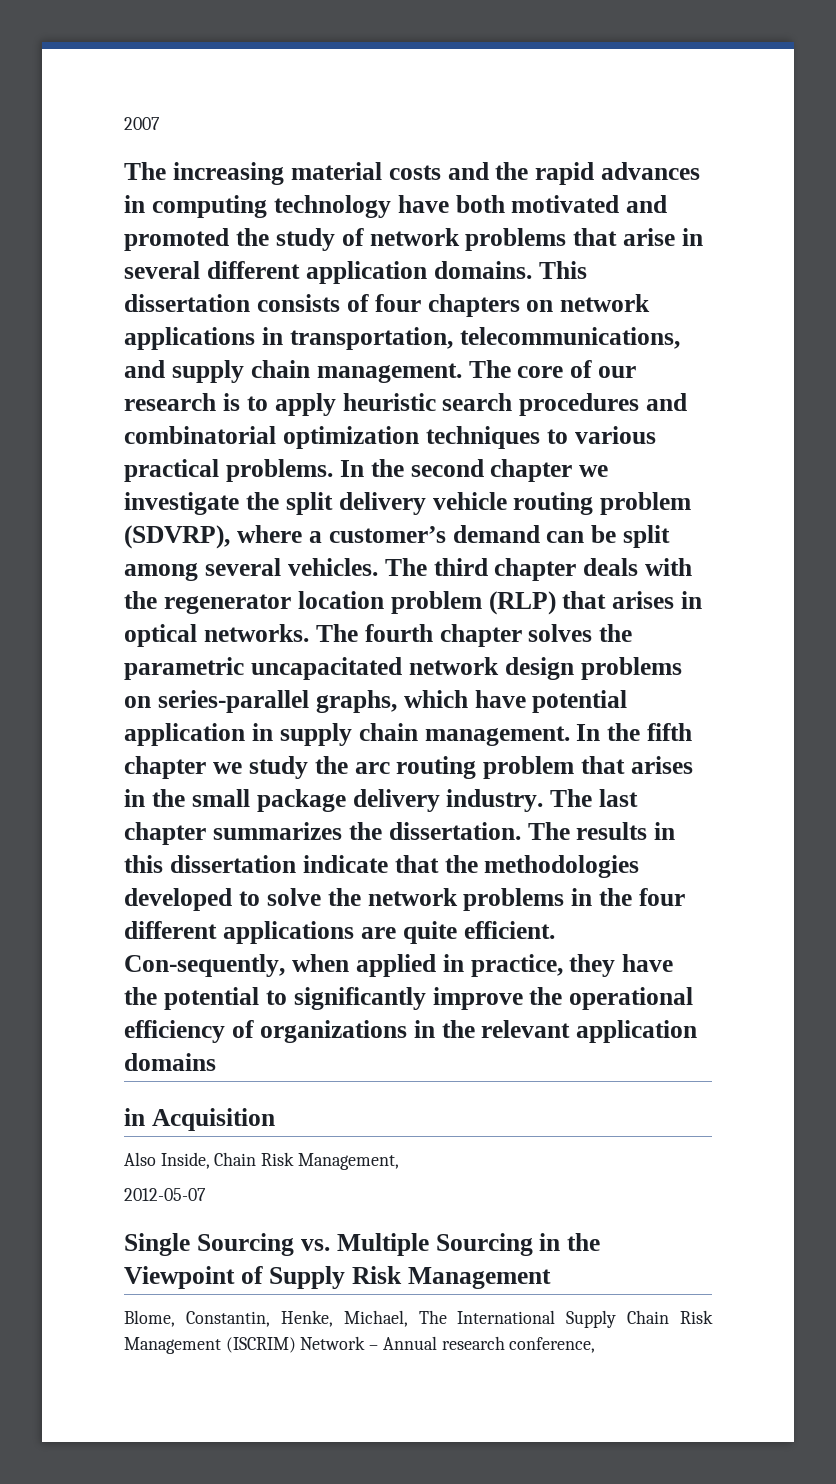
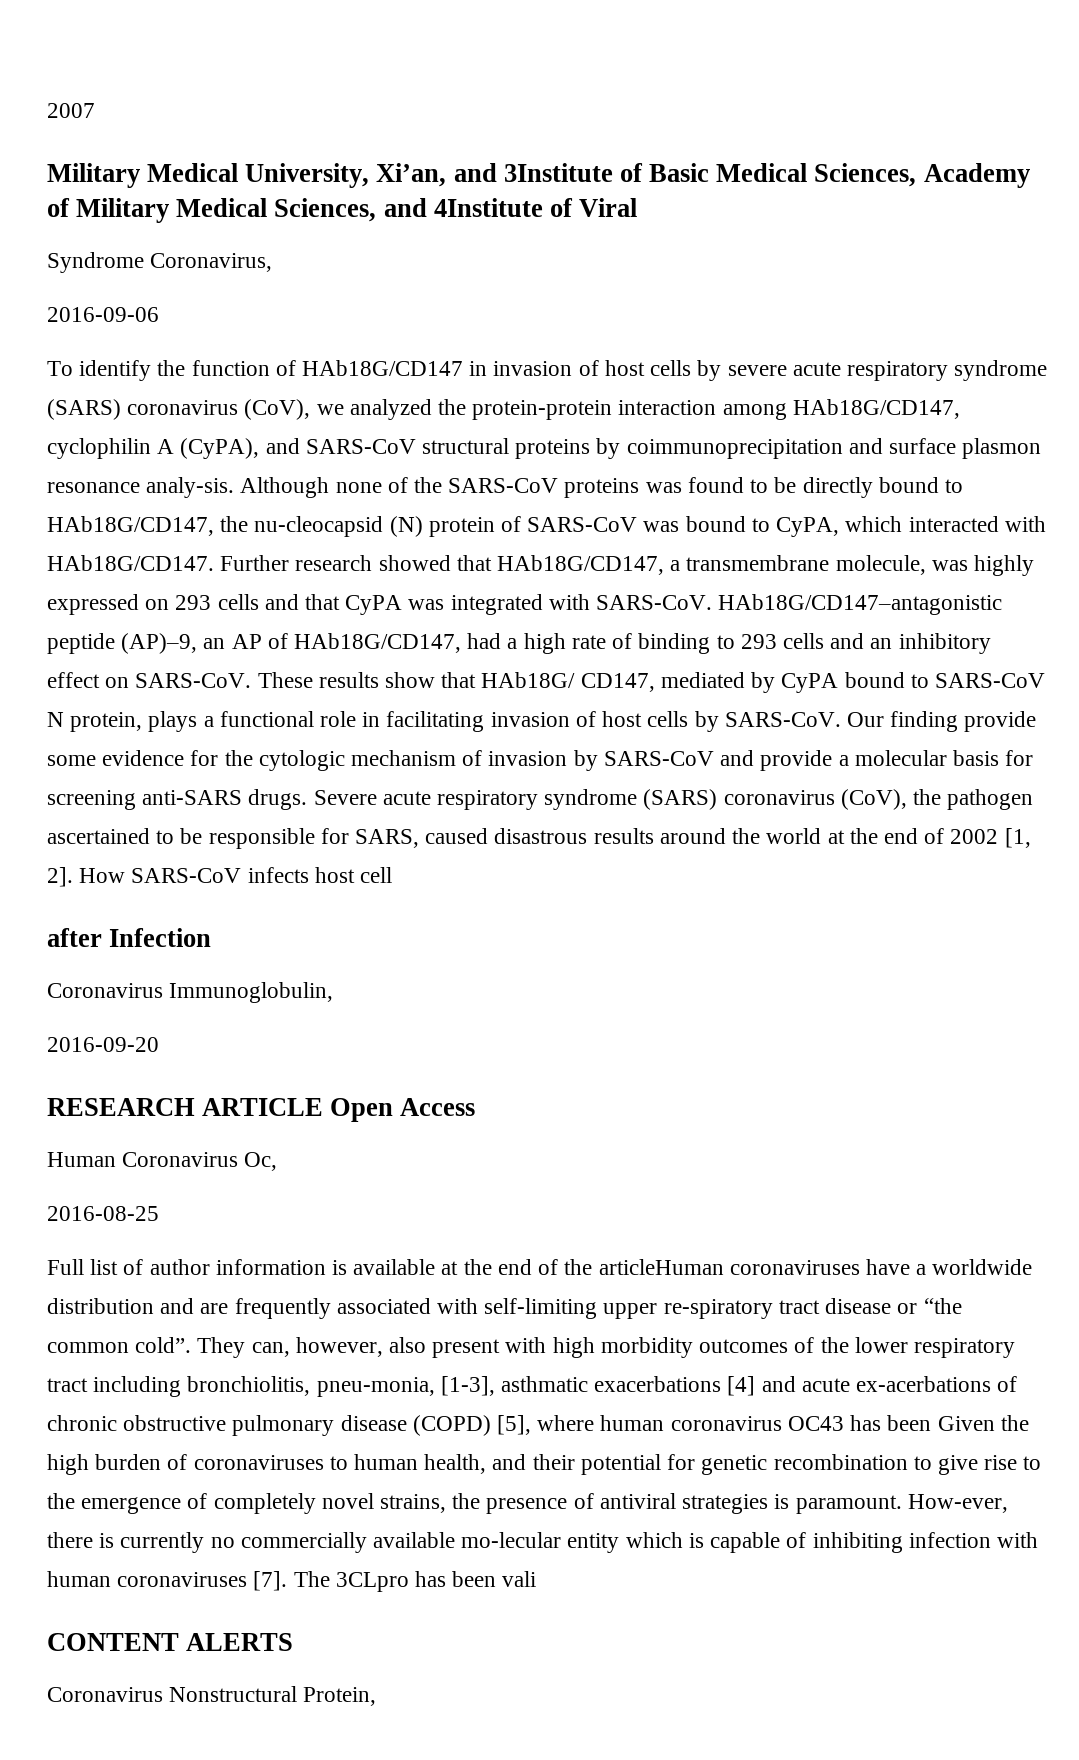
- The increasing material costs and the rapid advances in computing technology have both motivated and promoted the study of network problems that arise in several different application domains. This dissertation consists of four chapters on network applications in transportation, telecommunications, and supply chain management. The core of our research is to apply heuristic search procedures and combinatorial optimization techniques to various practical problems. In the second chapter we investigate the split delivery vehicle routing problem (SDVRP), where a customer’s demand can be split among several vehicles. The third chapter deals with the regenerator location problem (RLP) that arises in optical networks. The fourth chapter solves the parametric uncapacitated network design problems on series-parallel graphs, which have potential application in supply chain management. In the fifth chapter we study the arc routing problem that arises in the small package delivery industry. The last chapter summarizes the dissertation. The results in this dissertation indicate that the methodologies developed to solve the network problems in the four different applications are quite efficient. Con-sequently, when applied in practice, they have the potential to significantly improve the operational efficiency of organizations in the relevant application domains
- in Acquisition
- Also Inside, Chain Risk Management,
- 2012-05-07
- Single Sourcing vs. Multiple Sourcing in the Viewpoint of Supply Risk Management
- Blome, Constantin, Henke, Michael, The International Supply Chain Risk Management (ISCRIM) Network – Annual research conference,
+ Military Medical University, Xi’an, and 3Institute of Basic Medical Sciences, Academy of Military Medical Sciences, and 4Institute of Viral
+ Syndrome Coronavirus,
+ 2016-09-06
+ To identify the function of HAb18G/CD147 in invasion of host cells by severe acute respiratory syndrome (SARS) coronavirus (CoV), we analyzed the protein-protein interaction among HAb18G/CD147, cyclophilin A (CyPA), and SARS-CoV structural proteins by coimmunoprecipitation and surface plasmon resonance analy-sis. Although none of the SARS-CoV proteins was found to be directly bound to HAb18G/CD147, the nu-cleocapsid (N) protein of SARS-CoV was bound to CyPA, which interacted with HAb18G/CD147. Further research showed that HAb18G/CD147, a transmembrane molecule, was highly expressed on 293 cells and that CyPA was integrated with SARS-CoV. HAb18G/CD147–antagonistic peptide (AP)–9, an AP of HAb18G/CD147, had a high rate of binding to 293 cells and an inhibitory effect on SARS-CoV. These results show that HAb18G/ CD147, mediated by CyPA bound to SARS-CoV N protein, plays a functional role in facilitating invasion of host cells by SARS-CoV. Our finding provide some evidence for the cytologic mechanism of invasion by SARS-CoV and provide a molecular basis for screening anti-SARS drugs. Severe acute respiratory syndrome (SARS) coronavirus (CoV), the pathogen ascertained to be responsible for SARS, caused disastrous results around the world at the end of 2002 [1, 2]. How SARS-CoV infects host cell
+ after Infection
+ Coronavirus Immunoglobulin,
+ 2016-09-20
+ RESEARCH ARTICLE Open Access
+ Human Coronavirus Oc,
+ 2016-08-25
+ Full list of author information is available at the end of the articleHuman coronaviruses have a worldwide distribution and are frequently associated with self-limiting upper re-spiratory tract disease or “the common cold”. They can, however, also present with high morbidity outcomes of the lower respiratory tract including bronchiolitis, pneu-monia, [1-3], asthmatic exacerbations [4] and acute ex-acerbations of chronic obstructive pulmonary disease (COPD) [5], where human coronavirus OC43 has been Given the high burden of coronaviruses to human health, and their potential for genetic recombination to give rise to the emergence of completely novel strains, the presence of antiviral strategies is paramount. How-ever, there is currently no commercially available mo-lecular entity which is capable of inhibiting infection with human coronaviruses [7]. The 3CLpro has been vali
+ CONTENT ALERTS
+ Coronavirus Nonstructural Protein,

